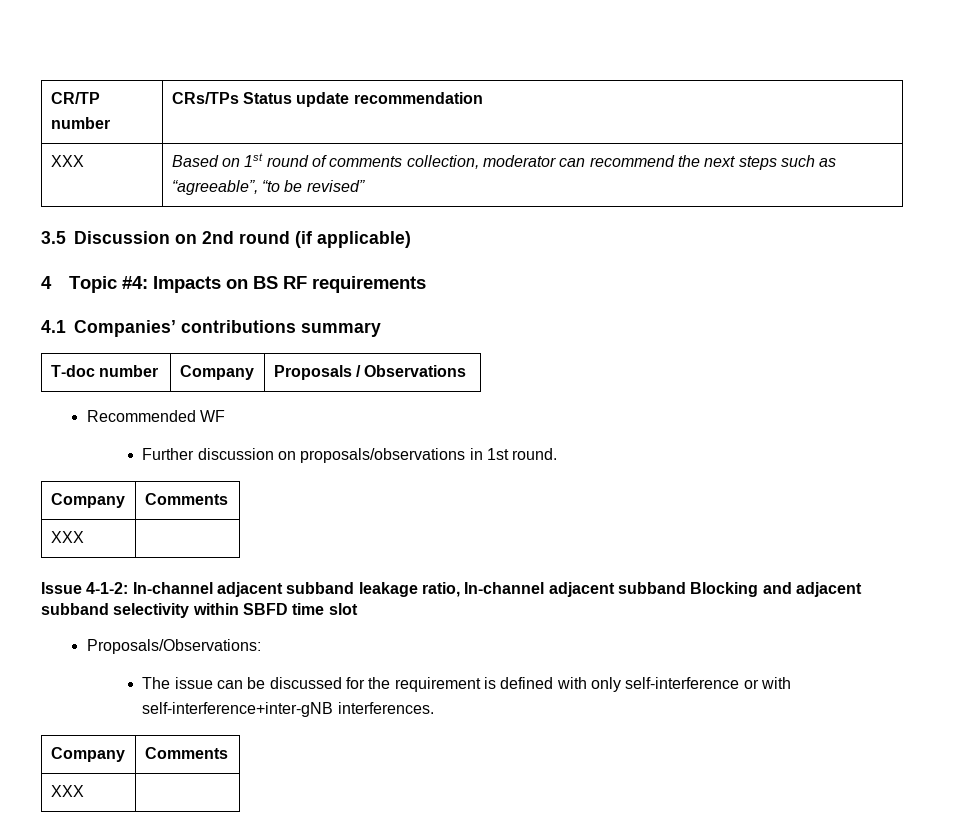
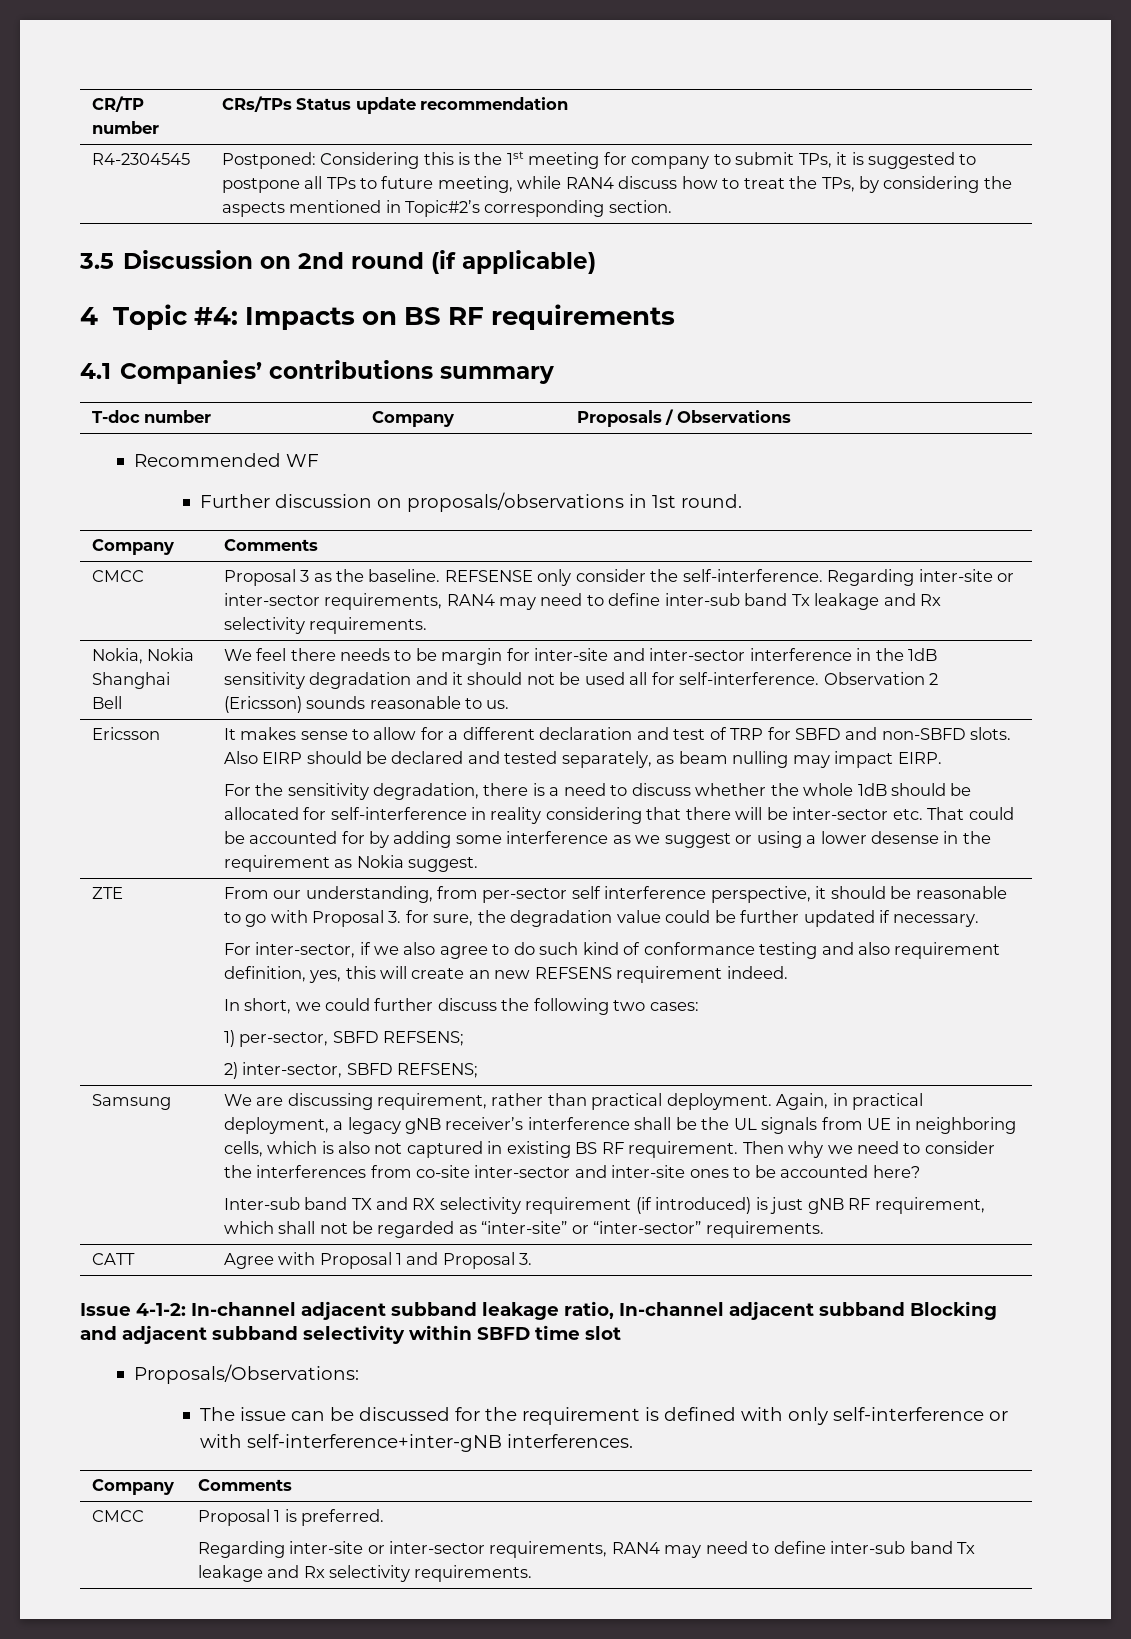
- XXX | Based on 1st round of comments collection, moderator can recommend the next steps such as “agreeable”, “to be revised”
+ R4-2304545 | Postponed: Considering this is the 1st meeting for company to submit TPs, it is suggested to postpone all TPs to future meeting, while RAN4 discuss how to treat the TPs, by considering the aspects mentioned in Topic#2’s corresponding section.
  Further discussion on proposals/observations in 1st round.
  Company | Comments
- XXX |
+ CMCC | Proposal 3 as the baseline. REFSENSE only consider the self-interference. Regarding inter-site or inter-sector requirements, RAN4 may need to define inter-sub band Tx leakage and Rx selectivity requirements.
+ Nokia, Nokia Shanghai Bell | We feel there needs to be margin for inter-site and inter-sector interference in the 1dB sensitivity degradation and it should not be used all for self-interference. Observation 2 (Ericsson) sounds reasonable to us.
+ Ericsson | It makes sense to allow for a different declaration and test of TRP for SBFD and non-SBFD slots. Also EIRP should be declared and tested separately, as beam nulling may impact EIRP.
+ For the sensitivity degradation, there is a need to discuss whether the whole 1dB should be allocated for self-interference in reality considering that there will be inter-sector etc. That could be accounted for by adding some interference as we suggest or using a lower desense in the requirement as Nokia suggest.
+ ZTE | From our understanding, from per-sector self interference perspective, it should be reasonable to go with Proposal 3. for sure, the degradation value could be further updated if necessary.
+ For inter-sector, if we also agree to do such kind of conformance testing and also requirement definition, yes, this will create an new REFSENS requirement indeed.
+ In short, we could further discuss the following two cases:
+ 1) per-sector, SBFD REFSENS;
+ 2) inter-sector, SBFD REFSENS;
+ Samsung | We are discussing requirement, rather than practical deployment. Again, in practical deployment, a legacy gNB receiver’s interference shall be the UL signals from UE in neighboring cells, which is also not captured in existing BS RF requirement. Then why we need to consider the interferences from co-site inter-sector and inter-site ones to be accounted here?
+ Inter-sub band TX and RX selectivity requirement (if introduced) is just gNB RF requirement, which shall not be regarded as “inter-site” or “inter-sector” requirements.
+ CATT | Agree with Proposal 1 and Proposal 3.
  The issue can be discussed for the requirement is defined with only self-interference or with self-interference+inter-gNB interferences.
  Company | Comments
- XXX |
+ CMCC | Proposal 1 is preferred.
+ Regarding inter-site or inter-sector requirements, RAN4 may need to define inter-sub band Tx leakage and Rx selectivity requirements.

